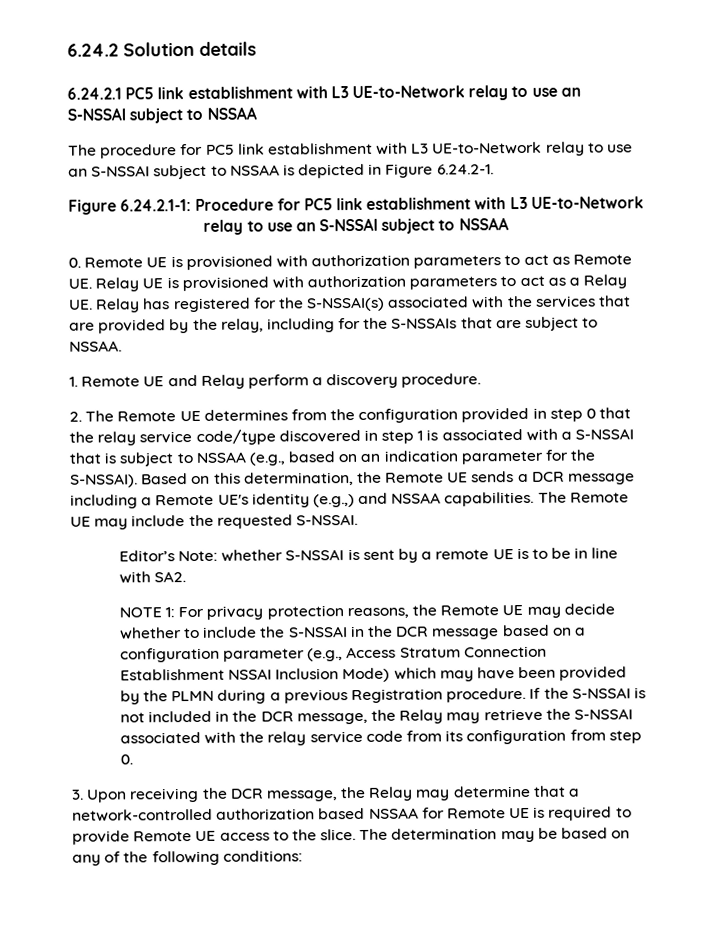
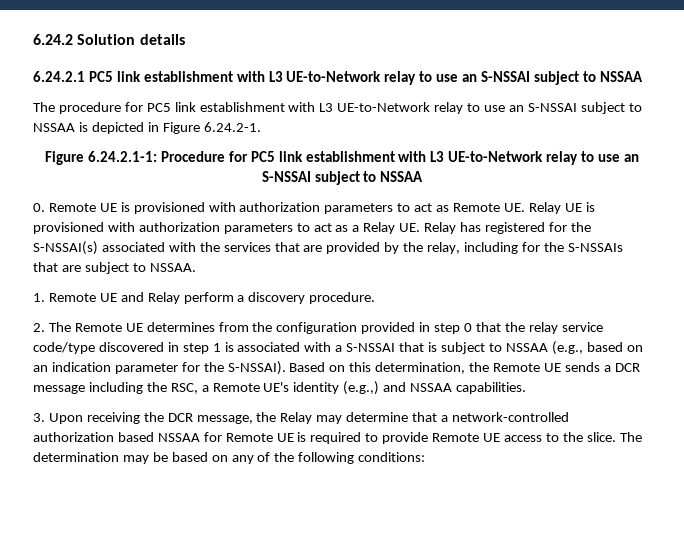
- Based on this determination, the Remote UE sends a DCR message including a Remote UE's identity (e.g.,) and NSSAA capabilities. The Remote UE may include the requested S-NSSAI.
- Editor’s Note: whether S-NSSAI is sent by a remote UE is to be in line with SA2.
- NOTE 1: For privacy protection reasons, the Remote UE may decide whether to include the S-NSSAI in the DCR message based on a configuration parameter (e.g., Access Stratum Connection Establishment NSSAI Inclusion Mode) which may have been provided by the PLMN during a previous Registration procedure. If the S-NSSAI is not included in the DCR message, the Relay may retrieve the S-NSSAI associated with the relay service code from its configuration from step 0.
+ Based on this determination, the Remote UE sends a DCR message including the RSC, a Remote UE's identity (e.g.,) and NSSAA capabilities.

